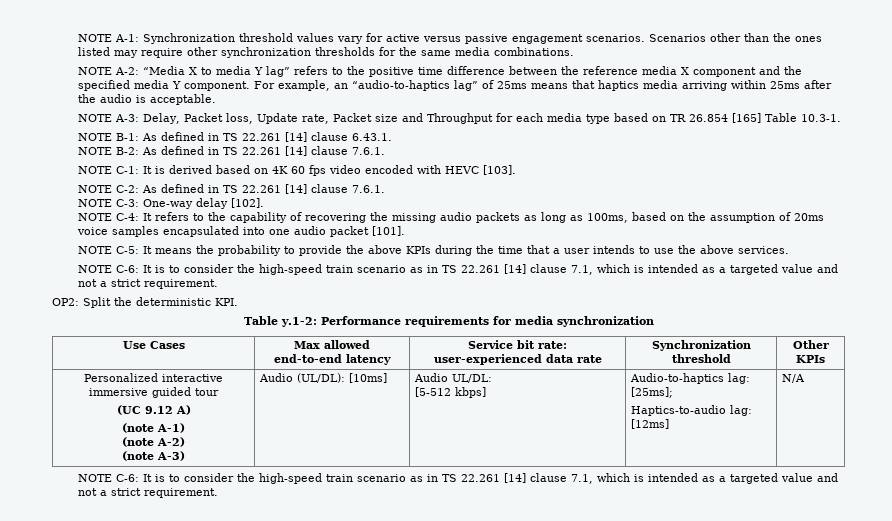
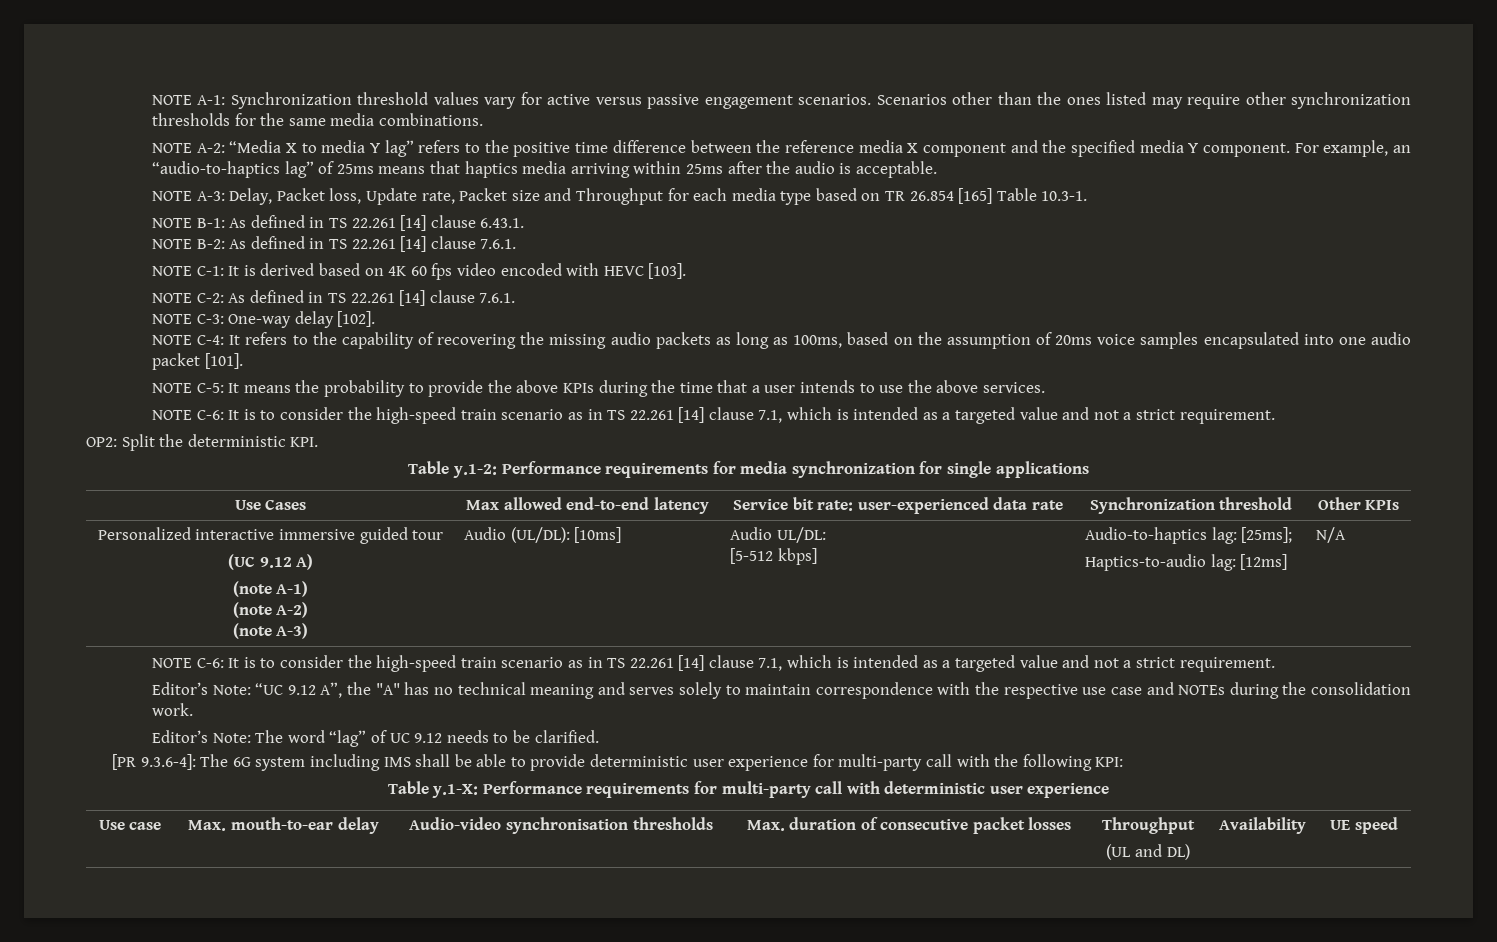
- Table y.1-2: Performance requirements for media synchronization
+ Table y.1-2: Performance requirements for media synchronization for single applications
+ Editor’s Note: “UC 9.12 A”, the "A" has no technical meaning and serves solely to maintain correspondence with the respective use case and NOTEs during the consolidation work.
+ Editor’s Note: The word “lag” of UC 9.12 needs to be clarified.
+ [PR 9.3.6-4]: The 6G system including IMS shall be able to provide deterministic user experience for multi-party call with the following KPI:
+ Table y.1-X: Performance requirements for multi-party call with deterministic user experience
+ Use case | Max. mouth-to-ear delay | Audio-video synchronisation thresholds | Max. duration of consecutive packet losses | Throughput
+ (UL and DL) | Availability | UE speed

